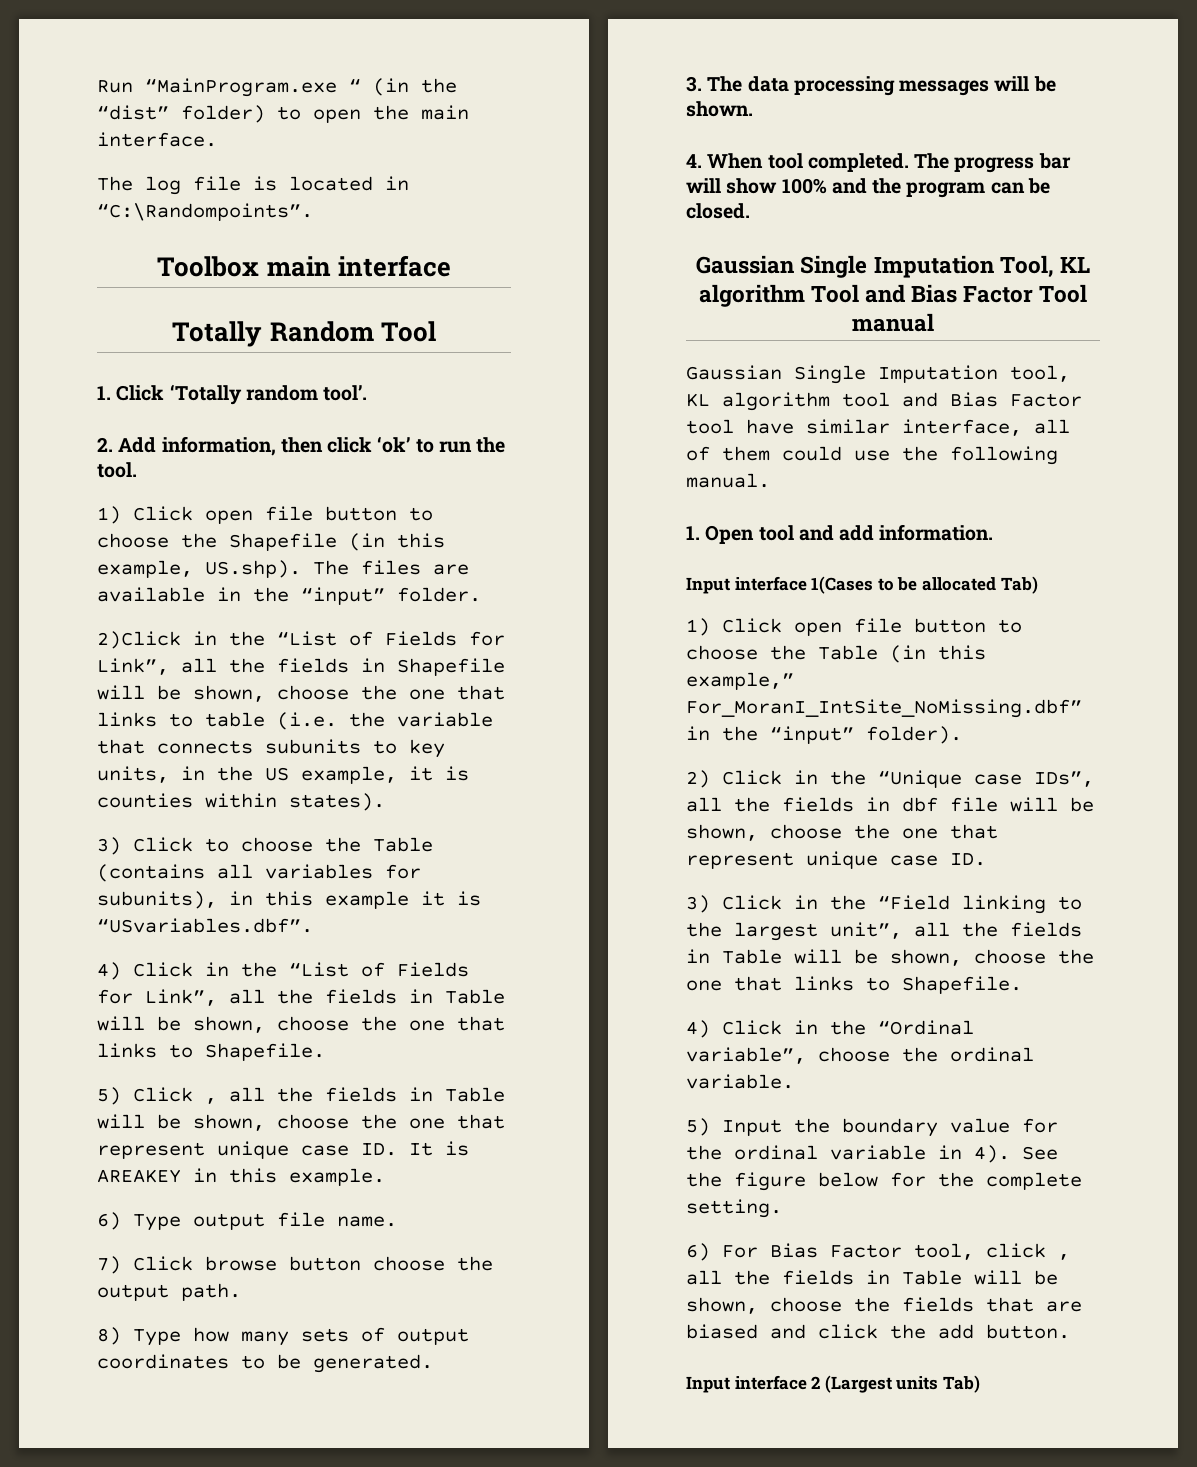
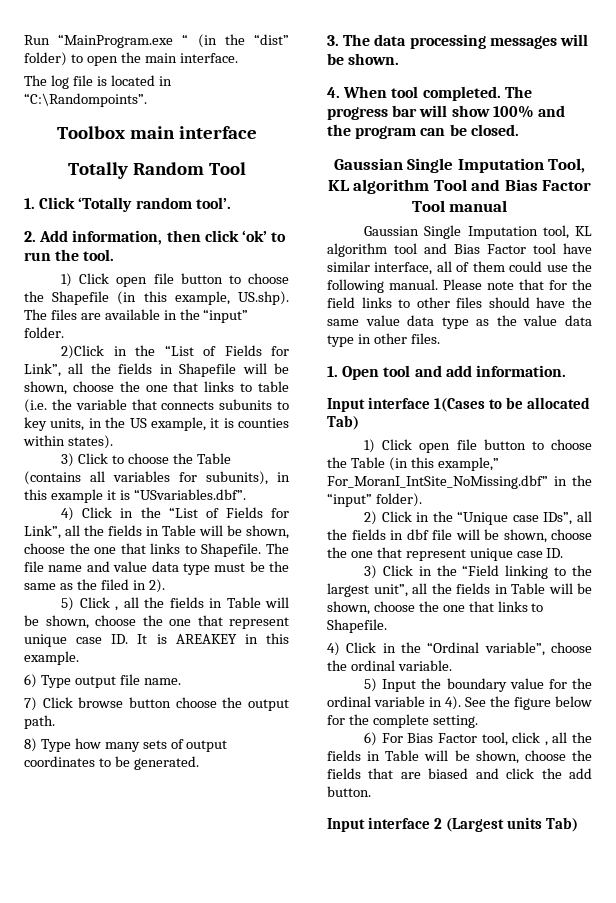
+ The file name and value data type must be the same as the filed in 2).
+ Please note that for the field links to other files should have the same value data type as the value data type in other files.

